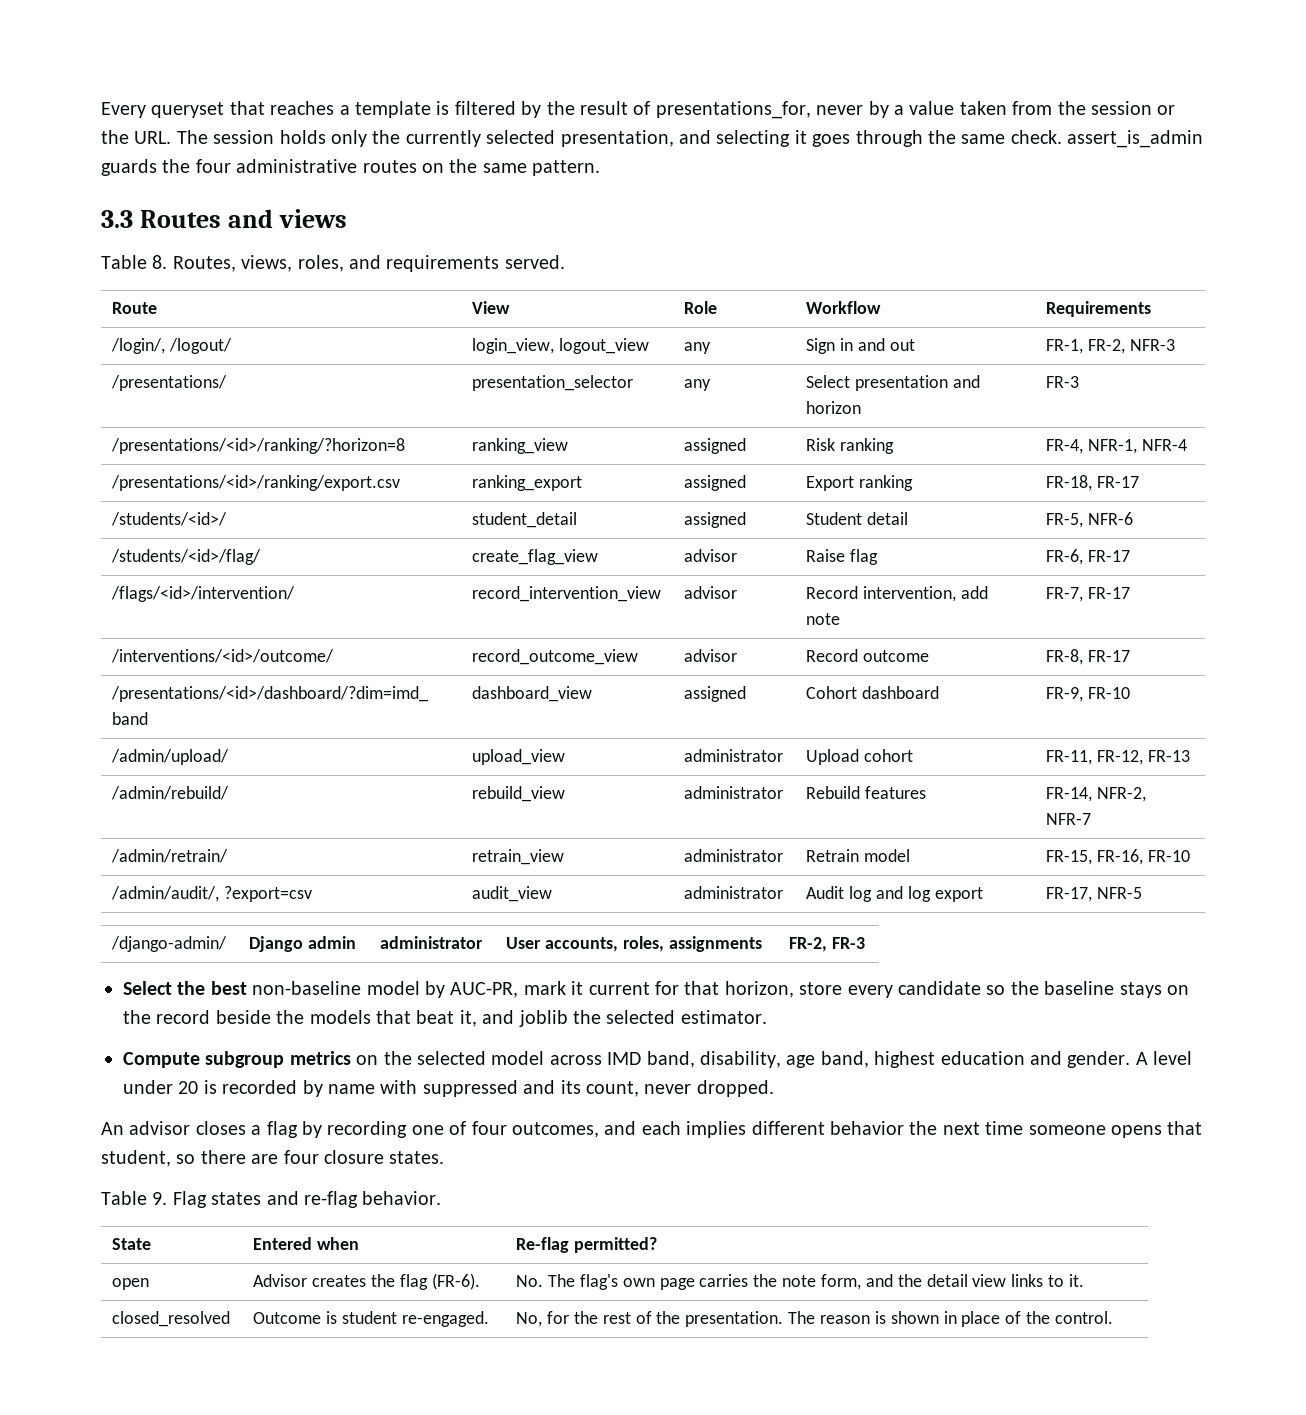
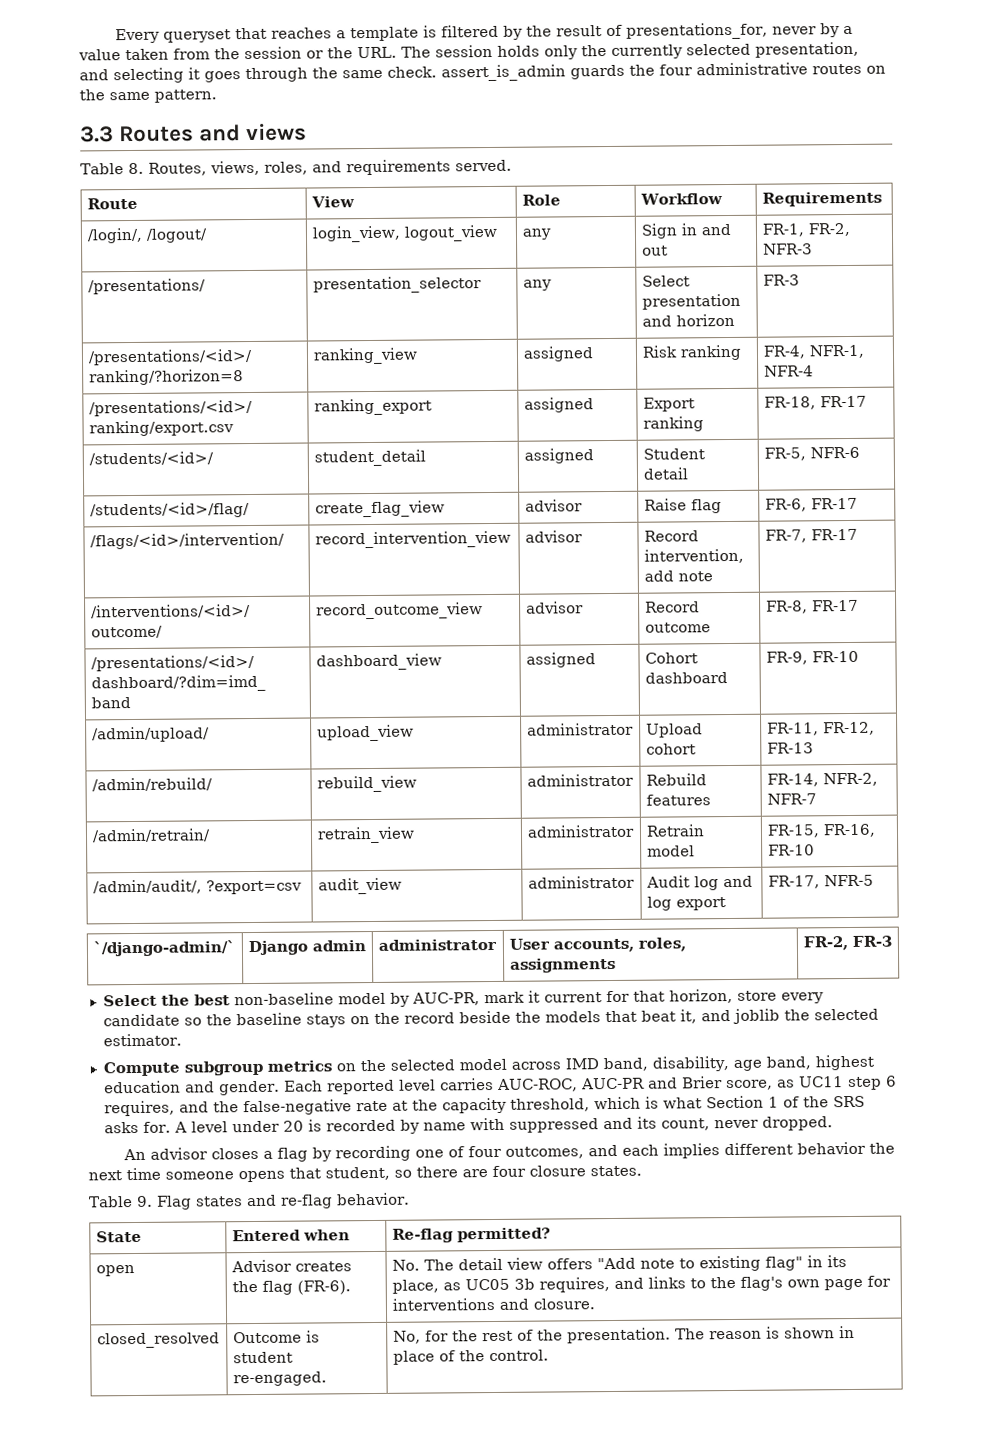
- /django-admin/ | Django admin | administrator | User accounts, roles, assignments | FR-2, FR-3
+ `/django-admin/` | Django admin | administrator | User accounts, roles, assignments | FR-2, FR-3
+ Each reported level carries AUC-ROC, AUC-PR and Brier score, as UC11 step 6 requires, and the false-negative rate at the capacity threshold, which is what Section 1 of the SRS asks for.
- open | Advisor creates the flag (FR-6). | No. The flag's own page carries the note form, and the detail view links to it.
+ open | Advisor creates the flag (FR-6). | No. The detail view offers "Add note to existing flag" in its place, as UC05 3b requires, and links to the flag's own page for interventions and closure.

